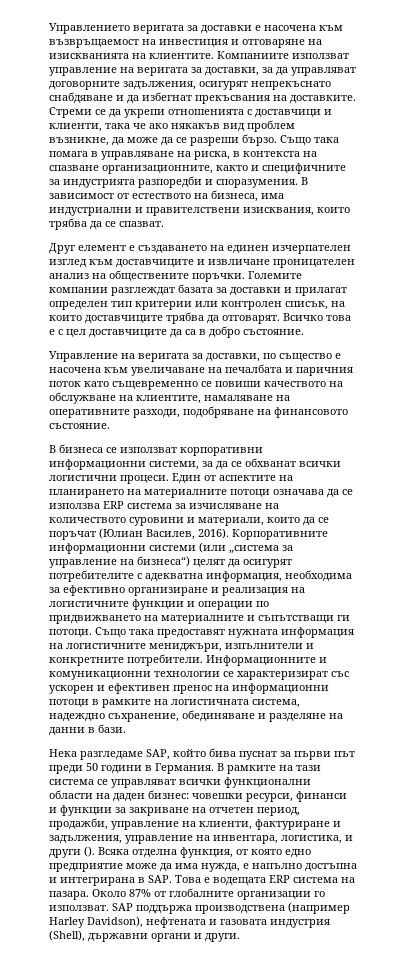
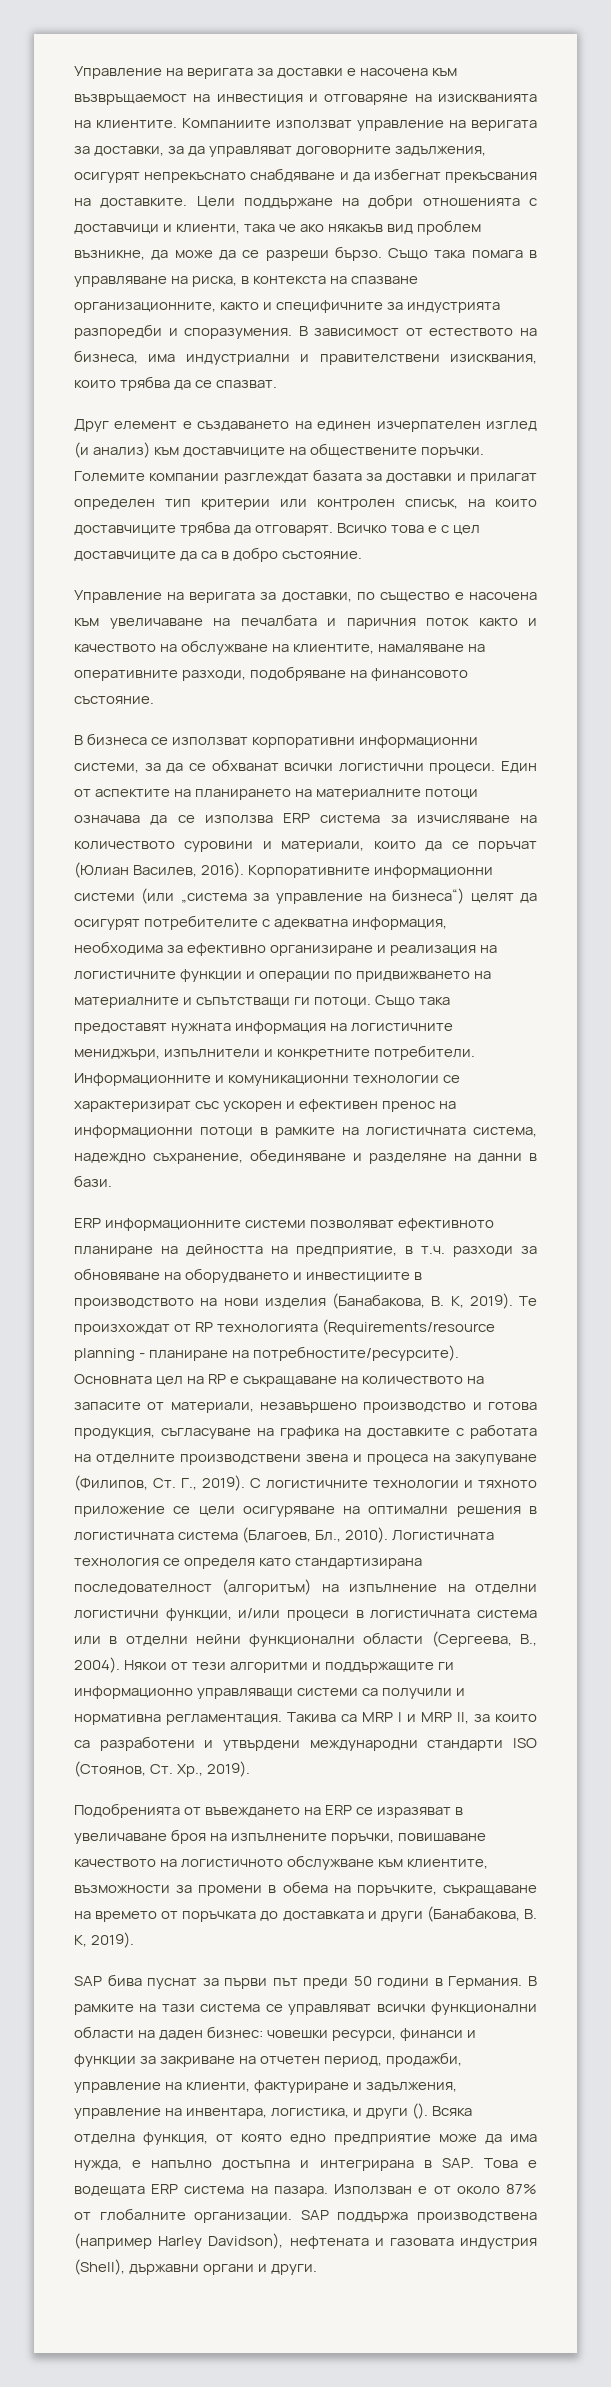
- Управлението веригата за доставки е насочена към възвръщаемост на инвестиция и отговаряне на изискванията на клиентите.
+ Управление на веригата за доставки е насочена към възвръщаемост на инвестиция и отговаряне на изискванията на клиентите.
- Стреми се да укрепи отношенията с доставчици и клиенти, така че ако някакъв вид проблем възникне, да може да се разреши бързо.
+ Цели поддържане на добри отношенията с доставчици и клиенти, така че ако някакъв вид проблем възникне, да може да се разреши бързо.
- Друг елемент е създаването на единен изчерпателен изглед към доставчиците и извличане проницателен анализ на обществените поръчки.
+ Друг елемент е създаването на единен изчерпателен изглед (и анализ) към доставчиците на обществените поръчки.
- Управление на веригата за доставки, по същество е насочена към увеличаване на печалбата и паричния поток като същевременно се повиши качеството на обслужване на клиентите, намаляване на оперативните разходи, подобряване на финансовото състояние.
+ Управление на веригата за доставки, по същество е насочена към увеличаване на печалбата и паричния поток както и качеството на обслужване на клиентите, намаляване на оперативните разходи, подобряване на финансовото състояние.
- Нека разгледаме SAP, който бива пуснат за първи път преди 50 години в Германия.
+ ERP информационните системи позволяват ефективното планиране на дейността на предприятие, в т.ч. разходи за обновяване на оборудването и инвестициите в производството на нови изделия (Банабакова, В. К, 2019). Те произхождат от RP технологията (Requirements/resource planning - планиране на потребностите/ресурсите). Основната цел на RP е съкращаване на количеството на запасите от материали, незавършено производство и готова продукция, съгласуване на графика на доставките с работата на отделните производствени звена и процеса на закупуване (Филипов, Ст. Г., 2019). С логистичните технологии и тяхното приложение се цели осигуряване на оптимални решения в логистичната система (Благоев, Бл., 2010). Логистичната технология се определя като стандартизирана последователност (алгоритъм) на изпълнение на отделни логистични функции, и/или процеси в логистичната система или в отделни нейни функционални области (Сергеева, В., 2004). Някои от тези алгоритми и поддържащите ги информационно управляващи системи са получили и нормативна регламентация. Такива са MRP I и MRP II, за които са разработени и утвърдени международни стандарти ISO (Стоянов, Ст. Хр., 2019).
+ Подобренията от въвеждането на ERP се изразяват в увеличаване броя на изпълнените поръчки, повишаване качеството на логистичното обслужване към клиентите, възможности за промени в обема на поръчките, съкращаване на времето от поръчката до доставката и други (Банабакова, В. К, 2019).
+ SAP бива пуснат за първи път преди 50 години в Германия.
- Около 87% от глобалните организации го използват.
+ Използван е от около 87% от глобалните организации.

